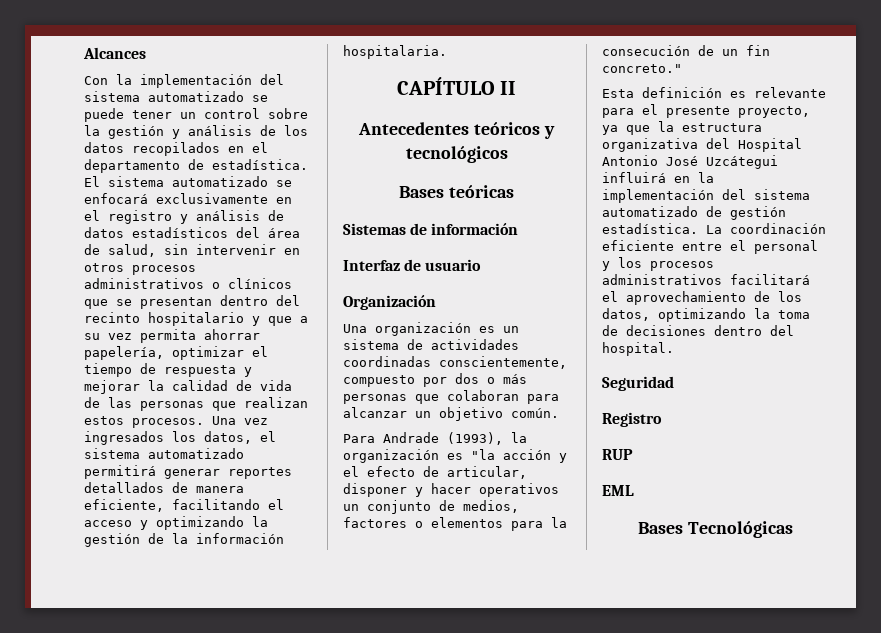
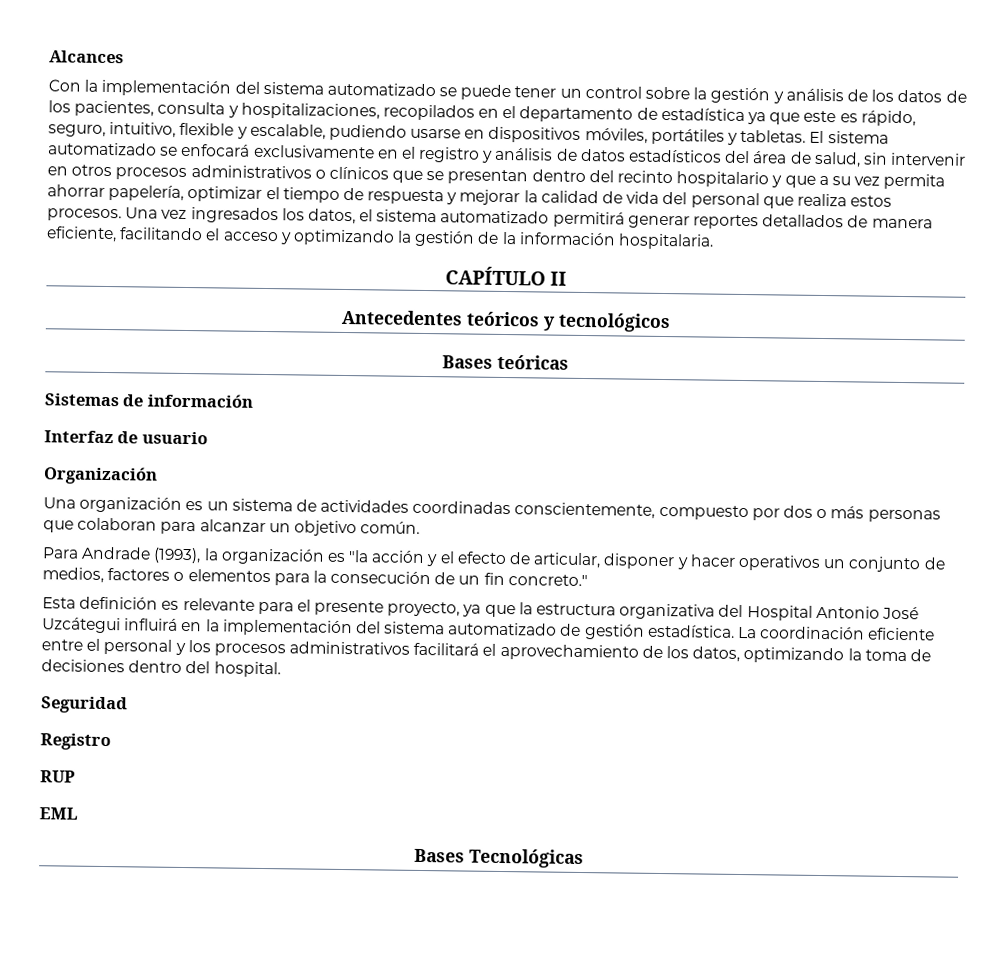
- Con la implementación del sistema automatizado se puede tener un control sobre la gestión y análisis de los datos recopilados en el departamento de estadística.
+ Con la implementación del sistema automatizado se puede tener un control sobre la gestión y análisis de los datos de los pacientes, consulta y hospitalizaciones, recopilados en el departamento de estadística ya que este es rápido, seguro, intuitivo, flexible y escalable, pudiendo usarse en dispositivos móviles, portátiles y tabletas.
- El sistema automatizado se enfocará exclusivamente en el registro y análisis de datos estadísticos del área de salud, sin intervenir en otros procesos administrativos o clínicos que se presentan dentro del recinto hospitalario y que a su vez permita ahorrar papelería, optimizar el tiempo de respuesta y mejorar la calidad de vida de las personas que realizan estos procesos.
+ El sistema automatizado se enfocará exclusivamente en el registro y análisis de datos estadísticos del área de salud, sin intervenir en otros procesos administrativos o clínicos que se presentan dentro del recinto hospitalario y que a su vez permita ahorrar papelería, optimizar el tiempo de respuesta y mejorar la calidad de vida del personal que realiza estos procesos.

